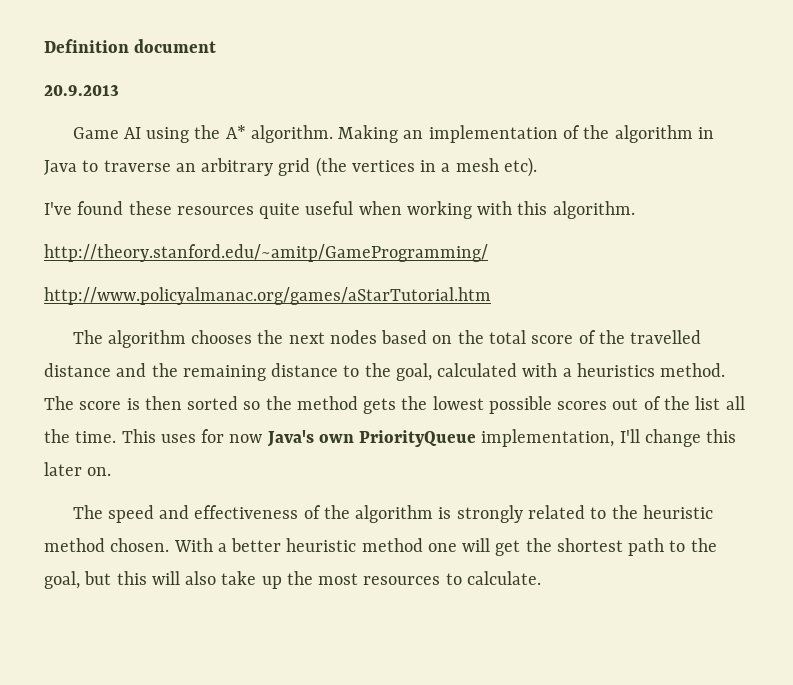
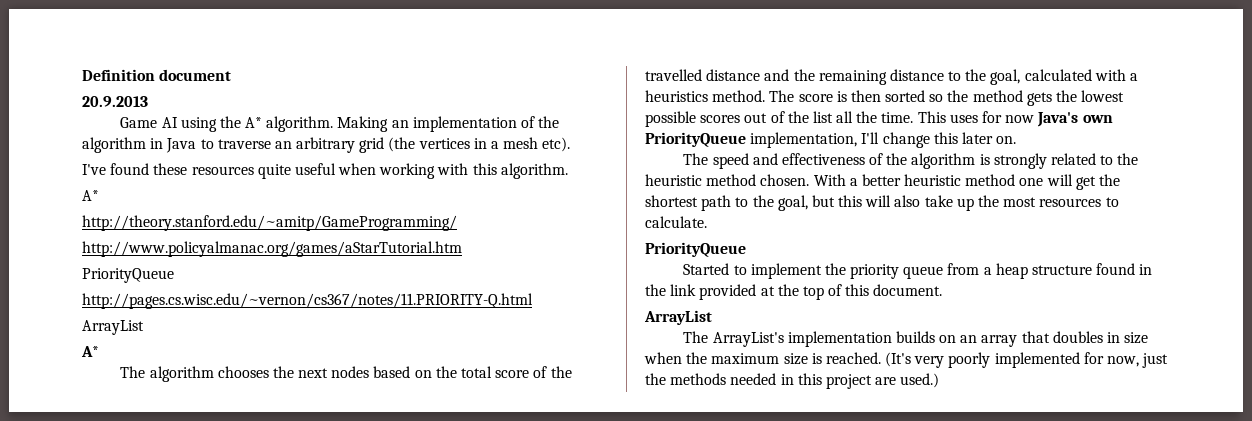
  I've found these resources quite useful when working with this algorithm.
+ A*
  http://www.policyalmanac.org/games/aStarTutorial.htm
+ PriorityQueue
+ http://pages.cs.wisc.edu/~vernon/cs367/notes/11.PRIORITY-Q.html
+ ArrayList
+ A*
  With a better heuristic method one will get the shortest path to the goal, but this will also take up the most resources to calculate.
+ PriorityQueue
+ Started to implement the priority queue from a heap structure found in the link provided at the top of this document.
+ ArrayList
+ The ArrayList's implementation builds on an array that doubles in size when the maximum size is reached. (It's very poorly implemented for now, just the methods needed in this project are used.)

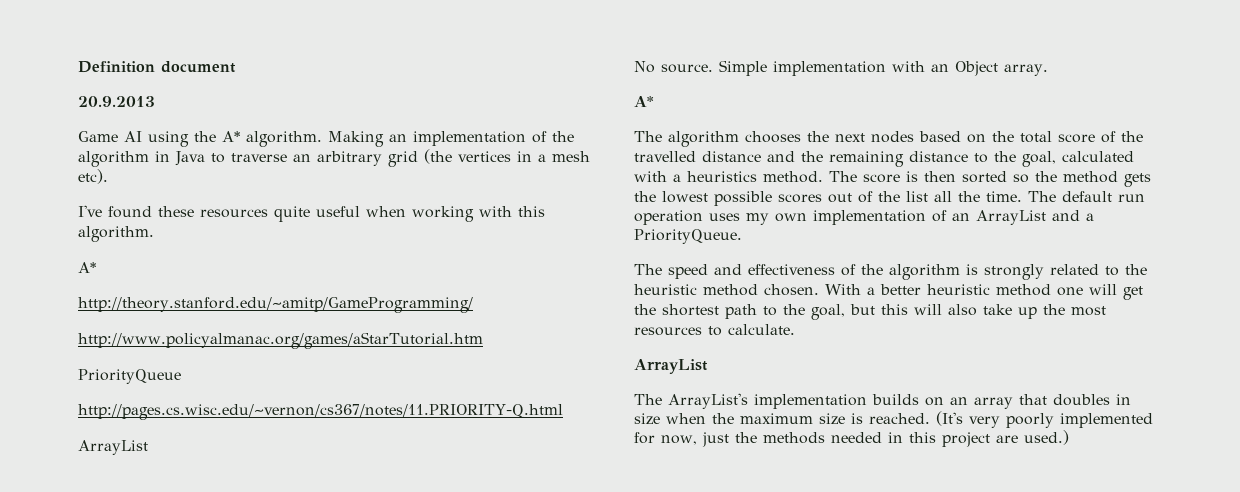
+ No source. Simple implementation with an Object array.
- This uses for now Java's own PriorityQueue implementation, I'll change this later on.
+ The default run operation uses my own implementation of an ArrayList and a PriorityQueue.
  With a better heuristic method one will get the shortest path to the goal, but this will also take up the most resources to calculate.
- PriorityQueue
- Started to implement the priority queue from a heap structure found in the link provided at the top of this document.

